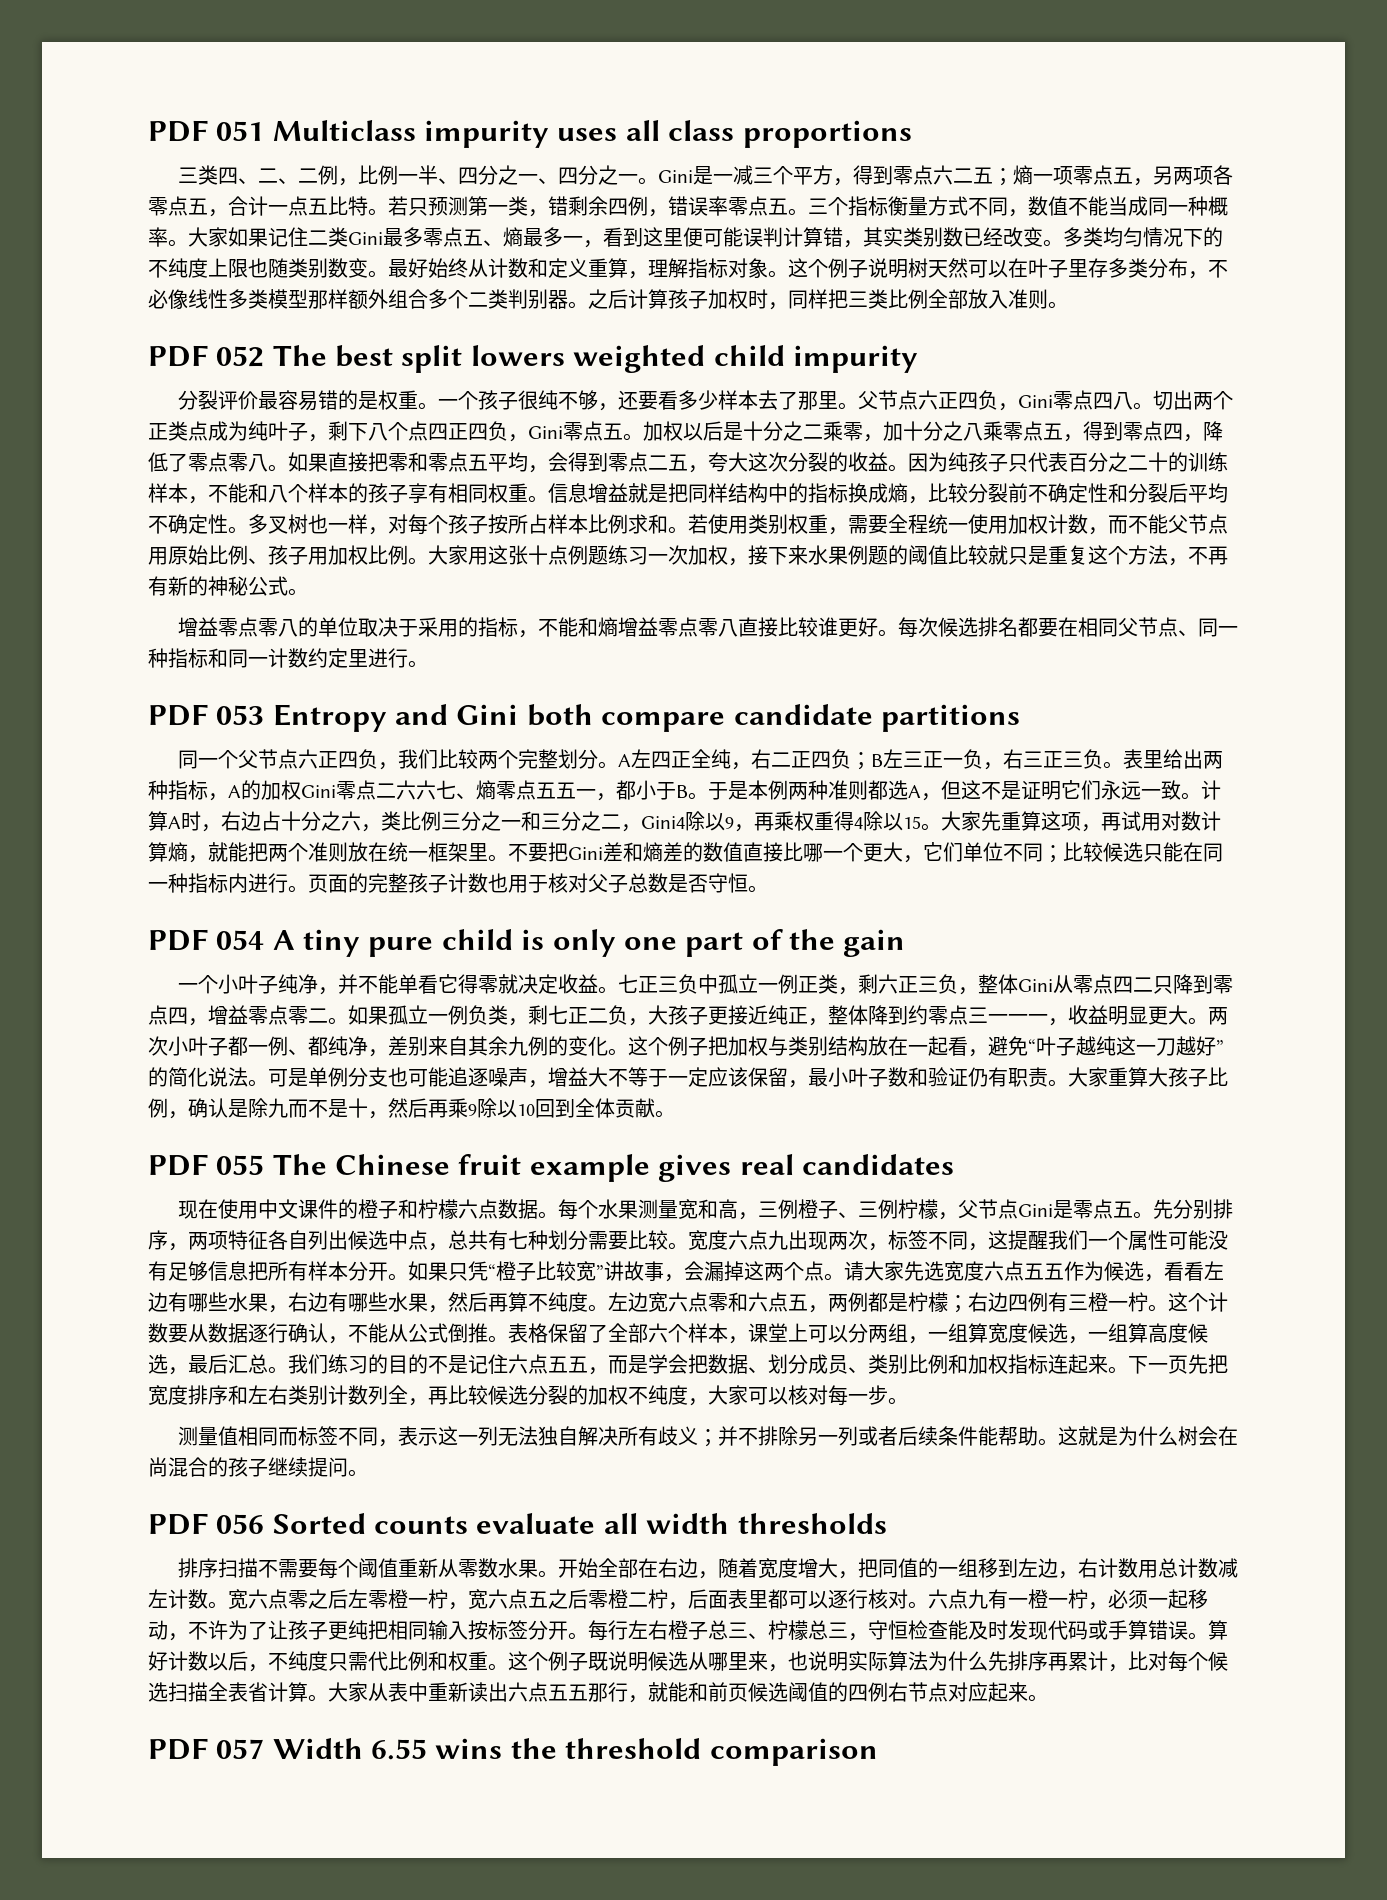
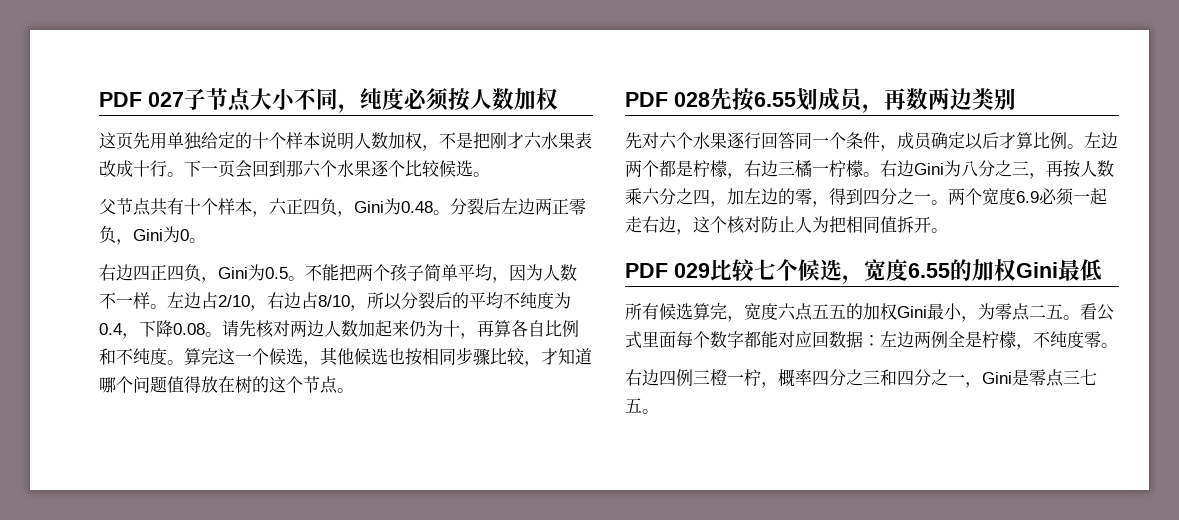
- PDF 051 Multiclass impurity uses all class proportions
- 三类四、二、二例，比例一半、四分之一、四分之一。Gini是一减三个平方，得到零点六二五；熵一项零点五，另两项各零点五，合计一点五比特。若只预测第一类，错剩余四例，错误率零点五。三个指标衡量方式不同，数值不能当成同一种概率。大家如果记住二类Gini最多零点五、熵最多一，看到这里便可能误判计算错，其实类别数已经改变。多类均匀情况下的不纯度上限也随类别数变。最好始终从计数和定义重算，理解指标对象。这个例子说明树天然可以在叶子里存多类分布，不必像线性多类模型那样额外组合多个二类判别器。之后计算孩子加权时，同样把三类比例全部放入准则。
- PDF 052 The best split lowers weighted child impurity
- 分裂评价最容易错的是权重。一个孩子很纯不够，还要看多少样本去了那里。父节点六正四负，Gini零点四八。切出两个正类点成为纯叶子，剩下八个点四正四负，Gini零点五。加权以后是十分之二乘零，加十分之八乘零点五，得到零点四，降低了零点零八。如果直接把零和零点五平均，会得到零点二五，夸大这次分裂的收益。因为纯孩子只代表百分之二十的训练样本，不能和八个样本的孩子享有相同权重。信息增益就是把同样结构中的指标换成熵，比较分裂前不确定性和分裂后平均不确定性。多叉树也一样，对每个孩子按所占样本比例求和。若使用类别权重，需要全程统一使用加权计数，而不能父节点用原始比例、孩子用加权比例。大家用这张十点例题练习一次加权，接下来水果例题的阈值比较就只是重复这个方法，不再有新的神秘公式。
- 增益零点零八的单位取决于采用的指标，不能和熵增益零点零八直接比较谁更好。每次候选排名都要在相同父节点、同一种指标和同一计数约定里进行。
- PDF 053 Entropy and Gini both compare candidate partitions
- 同一个父节点六正四负，我们比较两个完整划分。A左四正全纯，右二正四负；B左三正一负，右三正三负。表里给出两种指标，A的加权Gini零点二六六七、熵零点五五一，都小于B。于是本例两种准则都选A，但这不是证明它们永远一致。计算A时，右边占十分之六，类比例三分之一和三分之二，Gini4除以9，再乘权重得4除以15。大家先重算这项，再试用对数计算熵，就能把两个准则放在统一框架里。不要把Gini差和熵差的数值直接比哪一个更大，它们单位不同；比较候选只能在同一种指标内进行。页面的完整孩子计数也用于核对父子总数是否守恒。
- PDF 054 A tiny pure child is only one part of the gain
- 一个小叶子纯净，并不能单看它得零就决定收益。七正三负中孤立一例正类，剩六正三负，整体Gini从零点四二只降到零点四，增益零点零二。如果孤立一例负类，剩七正二负，大孩子更接近纯正，整体降到约零点三一一一，收益明显更大。两次小叶子都一例、都纯净，差别来自其余九例的变化。这个例子把加权与类别结构放在一起看，避免“叶子越纯这一刀越好”的简化说法。可是单例分支也可能追逐噪声，增益大不等于一定应该保留，最小叶子数和验证仍有职责。大家重算大孩子比例，确认是除九而不是十，然后再乘9除以10回到全体贡献。
- PDF 055 The Chinese fruit example gives real candidates
- 现在使用中文课件的橙子和柠檬六点数据。每个水果测量宽和高，三例橙子、三例柠檬，父节点Gini是零点五。先分别排序，两项特征各自列出候选中点，总共有七种划分需要比较。宽度六点九出现两次，标签不同，这提醒我们一个属性可能没有足够信息把所有样本分开。如果只凭“橙子比较宽”讲故事，会漏掉这两个点。请大家先选宽度六点五五作为候选，看看左边有哪些水果，右边有哪些水果，然后再算不纯度。左边宽六点零和六点五，两例都是柠檬；右边四例有三橙一柠。这个计数要从数据逐行确认，不能从公式倒推。表格保留了全部六个样本，课堂上可以分两组，一组算宽度候选，一组算高度候选，最后汇总。我们练习的目的不是记住六点五五，而是学会把数据、划分成员、类别比例和加权指标连起来。下一页先把宽度排序和左右类别计数列全，再比较候选分裂的加权不纯度，大家可以核对每一步。
- 测量值相同而标签不同，表示这一列无法独自解决所有歧义；并不排除另一列或者后续条件能帮助。这就是为什么树会在尚混合的孩子继续提问。
- PDF 056 Sorted counts evaluate all width thresholds
- 排序扫描不需要每个阈值重新从零数水果。开始全部在右边，随着宽度增大，把同值的一组移到左边，右计数用总计数减左计数。宽六点零之后左零橙一柠，宽六点五之后零橙二柠，后面表里都可以逐行核对。六点九有一橙一柠，必须一起移动，不许为了让孩子更纯把相同输入按标签分开。每行左右橙子总三、柠檬总三，守恒检查能及时发现代码或手算错误。算好计数以后，不纯度只需代比例和权重。这个例子既说明候选从哪里来，也说明实际算法为什么先排序再累计，比对每个候选扫描全表省计算。大家从表中重新读出六点五五那行，就能和前页候选阈值的四例右节点对应起来。
- PDF 057 Width 6.55 wins the threshold comparison
+ PDF 027子节点大小不同，纯度必须按人数加权
+ 这页先用单独给定的十个样本说明人数加权，不是把刚才六水果表改成十行。下一页会回到那六个水果逐个比较候选。
+ 父节点共有十个样本，六正四负，Gini为0.48。分裂后左边两正零负，Gini为0。
+ 右边四正四负，Gini为0.5。不能把两个孩子简单平均，因为人数不一样。左边占2/10，右边占8/10，所以分裂后的平均不纯度为0.4，下降0.08。请先核对两边人数加起来仍为十，再算各自比例和不纯度。算完这一个候选，其他候选也按相同步骤比较，才知道哪个问题值得放在树的这个节点。
+ PDF 028先按6.55划成员，再数两边类别
+ 先对六个水果逐行回答同一个条件，成员确定以后才算比例。左边两个都是柠檬，右边三橘一柠檬。右边Gini为八分之三，再按人数乘六分之四，加左边的零，得到四分之一。两个宽度6.9必须一起走右边，这个核对防止人为把相同值拆开。
+ PDF 029比较七个候选，宽度6.55的加权Gini最低
+ 所有候选算完，宽度六点五五的加权Gini最小，为零点二五。看公式里面每个数字都能对应回数据：左边两例全是柠檬，不纯度零。
+ 右边四例三橙一柠，概率四分之三和四分之一，Gini是零点三七五。

